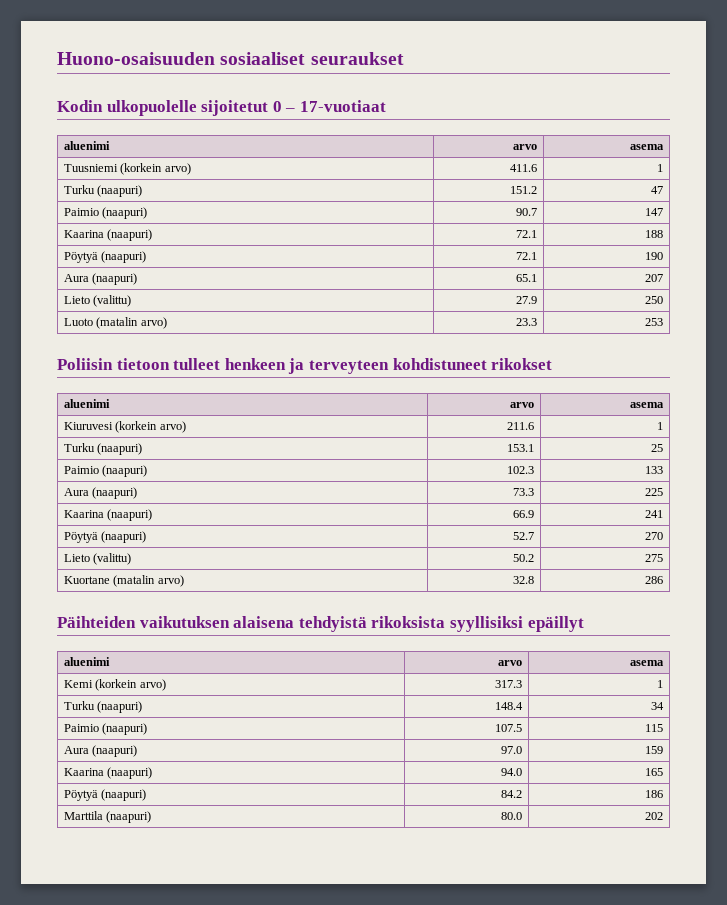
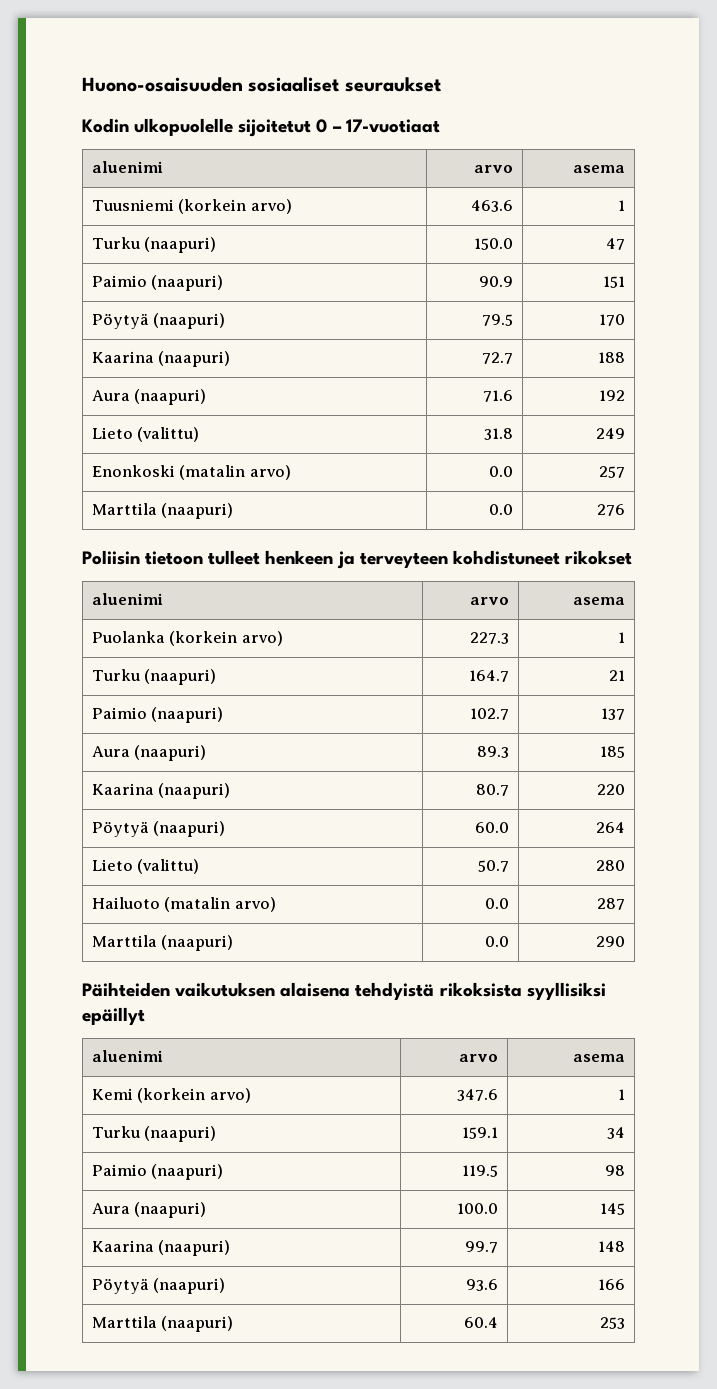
- Tuusniemi (korkein arvo) | 411.6 | 1
- Turku (naapuri) | 151.2 | 47
+ Tuusniemi (korkein arvo) | 463.6 | 1
+ Turku (naapuri) | 150.0 | 47
- Paimio (naapuri) | 90.7 | 147
- Kaarina (naapuri) | 72.1 | 188
+ Paimio (naapuri) | 90.9 | 151
+ Pöytyä (naapuri) | 79.5 | 170
+ Kaarina (naapuri) | 72.7 | 188
- Pöytyä (naapuri) | 72.1 | 190
- Aura (naapuri) | 65.1 | 207
- Lieto (valittu) | 27.9 | 250
- Luoto (matalin arvo) | 23.3 | 253
+ Aura (naapuri) | 71.6 | 192
+ Lieto (valittu) | 31.8 | 249
+ Enonkoski (matalin arvo) | 0.0 | 257
+ Marttila (naapuri) | 0.0 | 276
- Kiuruvesi (korkein arvo) | 211.6 | 1
- Turku (naapuri) | 153.1 | 25
- Paimio (naapuri) | 102.3 | 133
- Aura (naapuri) | 73.3 | 225
- Kaarina (naapuri) | 66.9 | 241
- Pöytyä (naapuri) | 52.7 | 270
- Lieto (valittu) | 50.2 | 275
- Kuortane (matalin arvo) | 32.8 | 286
+ Puolanka (korkein arvo) | 227.3 | 1
+ Turku (naapuri) | 164.7 | 21
+ Paimio (naapuri) | 102.7 | 137
+ Aura (naapuri) | 89.3 | 185
+ Kaarina (naapuri) | 80.7 | 220
+ Pöytyä (naapuri) | 60.0 | 264
+ Lieto (valittu) | 50.7 | 280
+ Hailuoto (matalin arvo) | 0.0 | 287
+ Marttila (naapuri) | 0.0 | 290
- Kemi (korkein arvo) | 317.3 | 1
- Turku (naapuri) | 148.4 | 34
+ Kemi (korkein arvo) | 347.6 | 1
+ Turku (naapuri) | 159.1 | 34
- Paimio (naapuri) | 107.5 | 115
- Aura (naapuri) | 97.0 | 159
- Kaarina (naapuri) | 94.0 | 165
- Pöytyä (naapuri) | 84.2 | 186
- Marttila (naapuri) | 80.0 | 202
+ Paimio (naapuri) | 119.5 | 98
+ Aura (naapuri) | 100.0 | 145
+ Kaarina (naapuri) | 99.7 | 148
+ Pöytyä (naapuri) | 93.6 | 166
+ Marttila (naapuri) | 60.4 | 253

